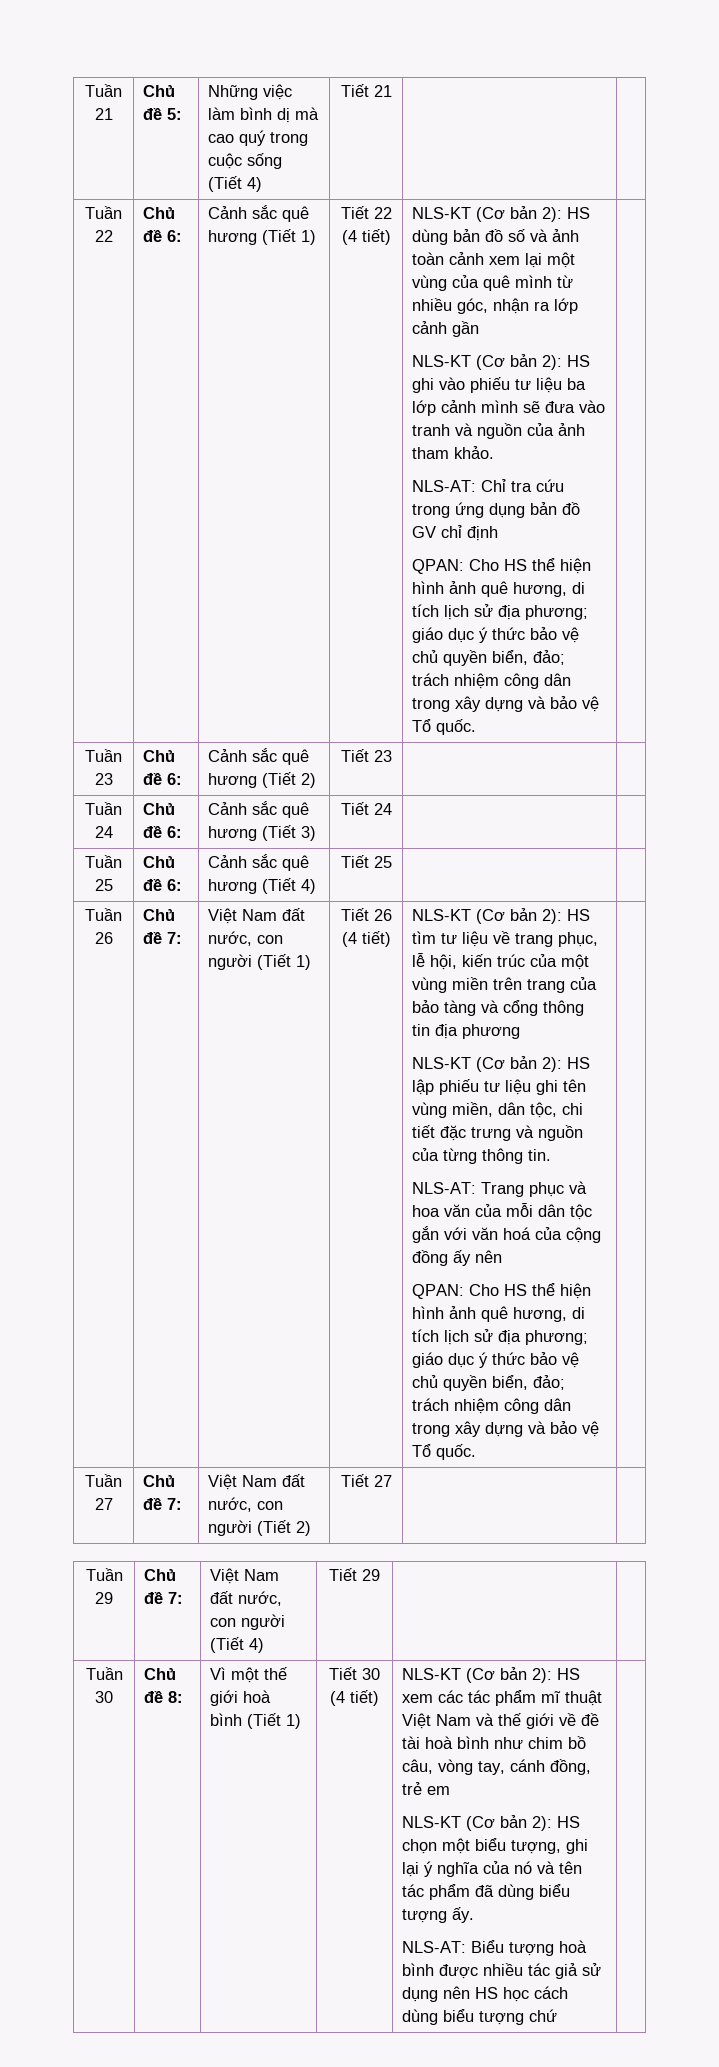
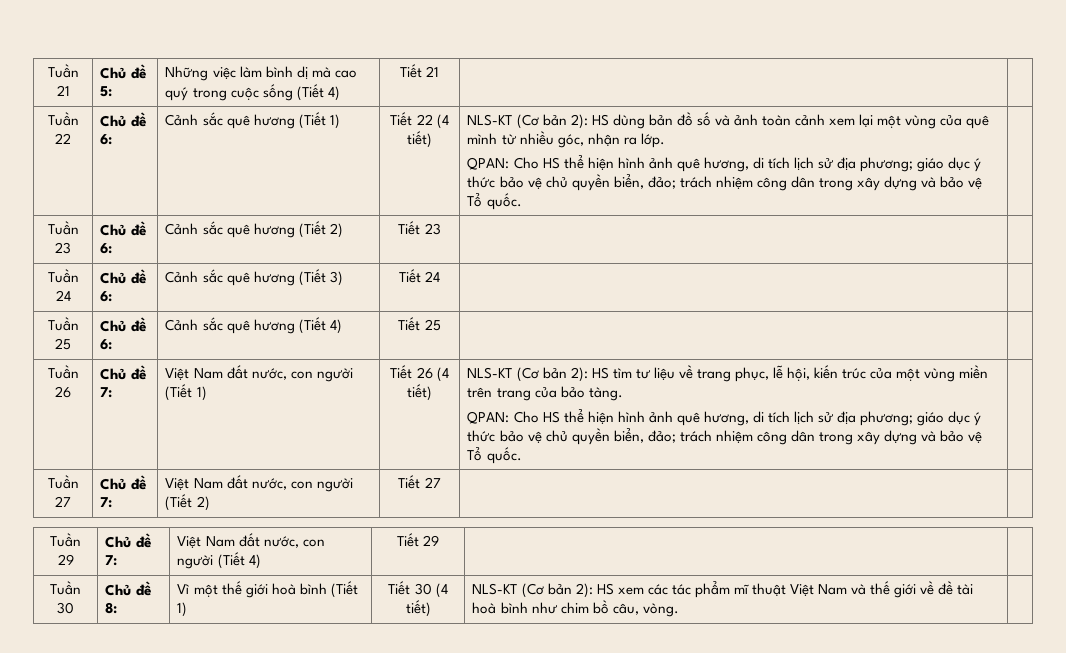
- NLS-KT (Cơ bản 2): HS dùng bản đồ số và ảnh toàn cảnh xem lại một vùng của quê mình từ nhiều góc, nhận ra lớp cảnh gần
- NLS-KT (Cơ bản 2): HS ghi vào phiếu tư liệu ba lớp cảnh mình sẽ đưa vào tranh và nguồn của ảnh tham khảo.
- NLS-AT: Chỉ tra cứu trong ứng dụng bản đồ GV chỉ định
+ NLS-KT (Cơ bản 2): HS dùng bản đồ số và ảnh toàn cảnh xem lại một vùng của quê mình từ nhiều góc, nhận ra lớp.
- NLS-KT (Cơ bản 2): HS tìm tư liệu về trang phục, lễ hội, kiến trúc của một vùng miền trên trang của bảo tàng và cổng thông tin địa phương
- NLS-KT (Cơ bản 2): HS lập phiếu tư liệu ghi tên vùng miền, dân tộc, chi tiết đặc trưng và nguồn của từng thông tin.
- NLS-AT: Trang phục và hoa văn của mỗi dân tộc gắn với văn hoá của cộng đồng ấy nên
+ NLS-KT (Cơ bản 2): HS tìm tư liệu về trang phục, lễ hội, kiến trúc của một vùng miền trên trang của bảo tàng.
- NLS-KT (Cơ bản 2): HS xem các tác phẩm mĩ thuật Việt Nam và thế giới về đề tài hoà bình như chim bồ câu, vòng tay, cánh đồng, trẻ em
- NLS-KT (Cơ bản 2): HS chọn một biểu tượng, ghi lại ý nghĩa của nó và tên tác phẩm đã dùng biểu tượng ấy.
- NLS-AT: Biểu tượng hoà bình được nhiều tác giả sử dụng nên HS học cách dùng biểu tượng chứ
+ NLS-KT (Cơ bản 2): HS xem các tác phẩm mĩ thuật Việt Nam và thế giới về đề tài hoà bình như chim bồ câu, vòng.

